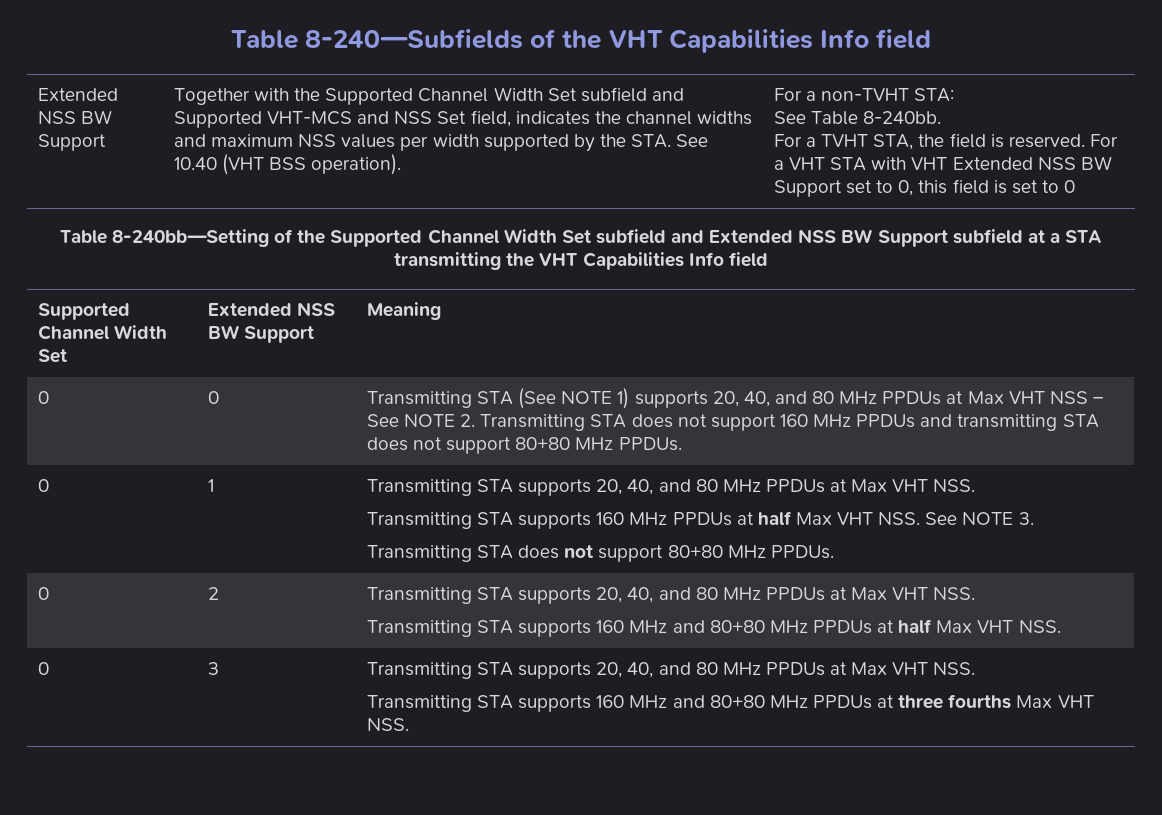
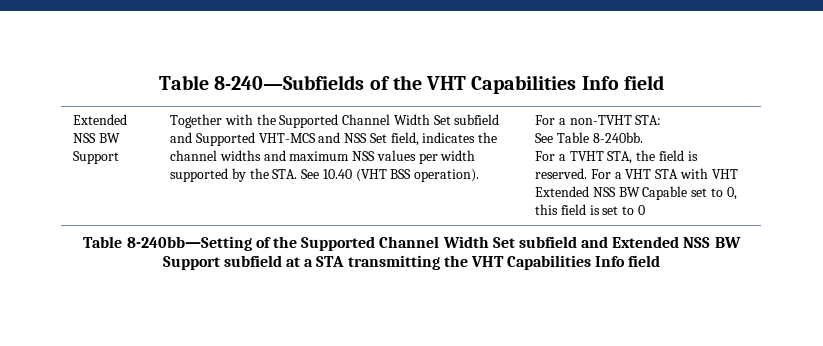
- For a VHT STA with VHT Extended NSS BW Support set to 0, this field is set to 0
+ For a VHT STA with VHT Extended NSS BW Capable set to 0, this field is set to 0
- Supported Channel Width Set | Extended NSS BW Support | Meaning
- 0 | 0 | Transmitting STA (See NOTE 1) supports 20, 40, and 80 MHz PPDUs at Max VHT NSS – See NOTE 2. Transmitting STA does not support 160 MHz PPDUs and transmitting STA does not support 80+80 MHz PPDUs.
- 0 | 1 | Transmitting STA supports 20, 40, and 80 MHz PPDUs at Max VHT NSS.
- Transmitting STA supports 160 MHz PPDUs at half Max VHT NSS. See NOTE 3.
- Transmitting STA does not support 80+80 MHz PPDUs.
- 0 | 2 | Transmitting STA supports 20, 40, and 80 MHz PPDUs at Max VHT NSS.
- Transmitting STA supports 160 MHz and 80+80 MHz PPDUs at half Max VHT NSS.
- 0 | 3 | Transmitting STA supports 20, 40, and 80 MHz PPDUs at Max VHT NSS.
- Transmitting STA supports 160 MHz and 80+80 MHz PPDUs at three fourths Max VHT NSS.

